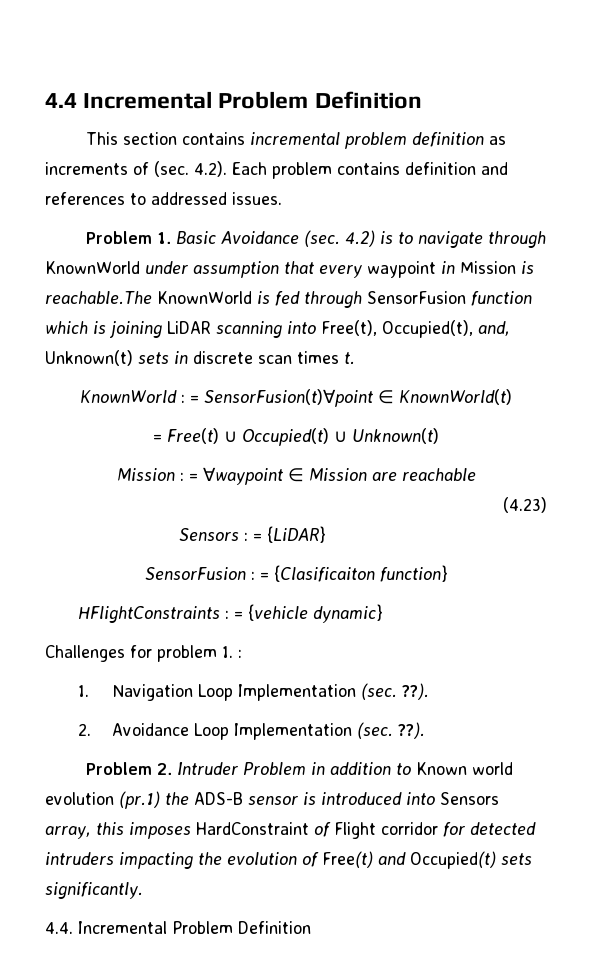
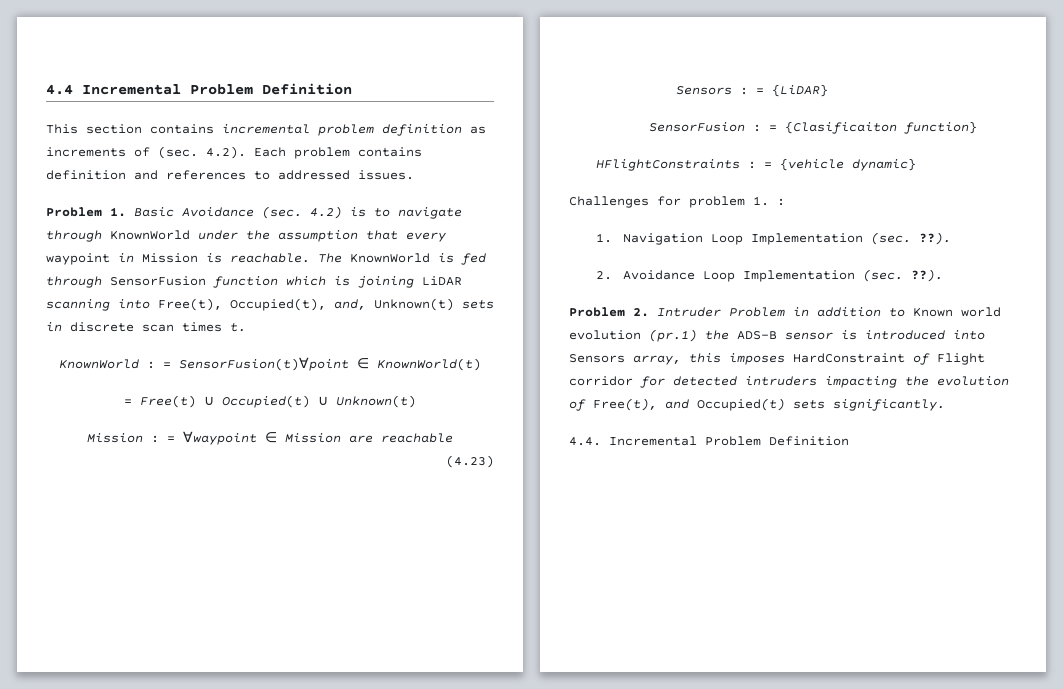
- Problem 1. Basic Avoidance (sec. 4.2) is to navigate through KnownWorld under assumption that every waypoint in Mission is reachable.The KnownWorld is fed through SensorFusion function which is joining LiDAR scanning into Free(t), Occupied(t), and, Unknown(t) sets in discrete scan times t.
+ Problem 1. Basic Avoidance (sec. 4.2) is to navigate through KnownWorld under the assumption that every waypoint in Mission is reachable. The KnownWorld is fed through SensorFusion function which is joining LiDAR scanning into Free(t), Occupied(t), and, Unknown(t) sets in discrete scan times t.
- Problem 2. Intruder Problem in addition to Known world evolution (pr.1) the ADS-B sensor is introduced into Sensors array, this imposes HardConstraint of Flight corridor for detected intruders impacting the evolution of Free(t) and Occupied(t) sets significantly.
+ Problem 2. Intruder Problem in addition to Known world evolution (pr.1) the ADS-B sensor is introduced into Sensors array, this imposes HardConstraint of Flight corridor for detected intruders impacting the evolution of Free(t), and Occupied(t) sets significantly.

